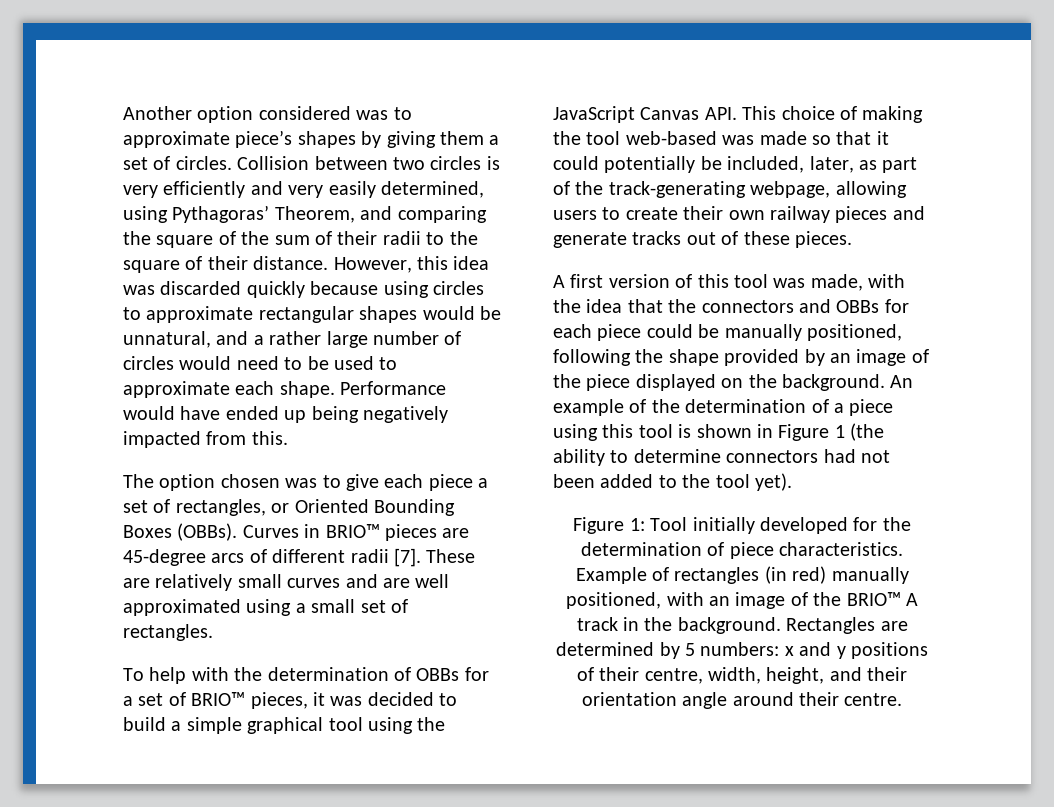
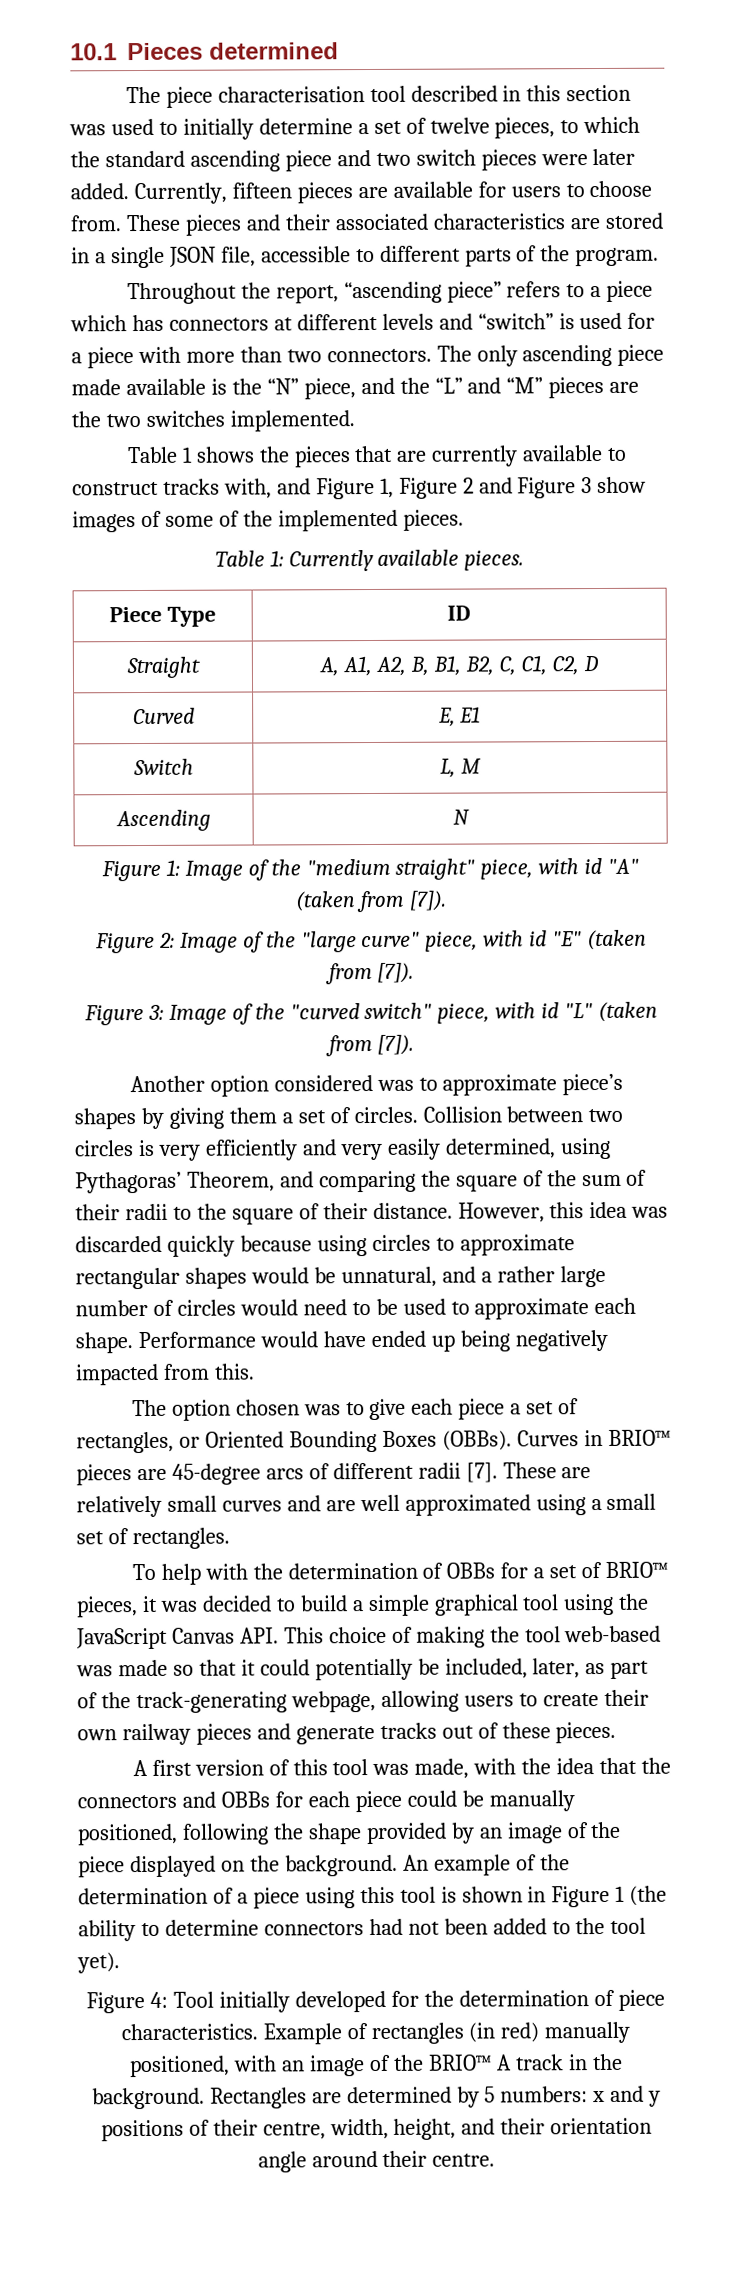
+ 10.1 Pieces determined
+ The piece characterisation tool described in this section was used to initially determine a set of twelve pieces, to which the standard ascending piece and two switch pieces were later added. Currently, fifteen pieces are available for users to choose from. These pieces and their associated characteristics are stored in a single JSON file, accessible to different parts of the program.
+ Throughout the report, “ascending piece” refers to a piece which has connectors at different levels and “switch” is used for a piece with more than two connectors. The only ascending piece made available is the “N” piece, and the “L” and “M” pieces are the two switches implemented.
+ Table 1 shows the pieces that are currently available to construct tracks with, and Figure 1, Figure 2 and Figure 3 show images of some of the implemented pieces.
+ Table 1: Currently available pieces.
+ Piece Type | ID
+ Straight | A, A1, A2, B, B1, B2, C, C1, C2, D
+ Curved | E, E1
+ Switch | L, M
+ Ascending | N
+ Figure 1: Image of the "medium straight" piece, with id "A" (taken from [7]).
+ Figure 2: Image of the "large curve" piece, with id "E" (taken from [7]).
+ Figure 3: Image of the "curved switch" piece, with id "L" (taken from [7]).
- Figure 1: Tool initially developed for the determination of piece characteristics.
+ Figure 4: Tool initially developed for the determination of piece characteristics.

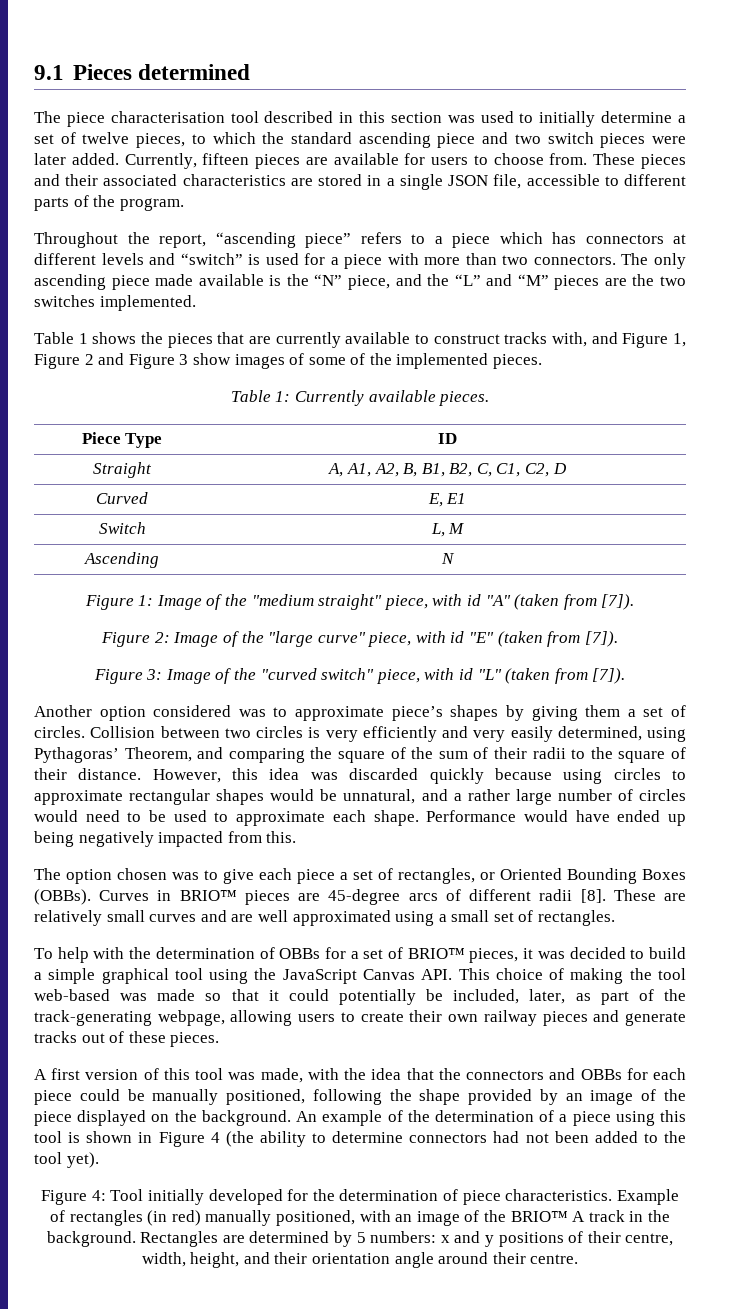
- 10.1 Pieces determined
+ 9.1 Pieces determined
- Curves in BRIO™ pieces are 45-degree arcs of different radii [7].
+ Curves in BRIO™ pieces are 45-degree arcs of different radii [8].
- An example of the determination of a piece using this tool is shown in Figure 1 (the ability to determine connectors had not been added to the tool yet).
+ An example of the determination of a piece using this tool is shown in Figure 4 (the ability to determine connectors had not been added to the tool yet).

